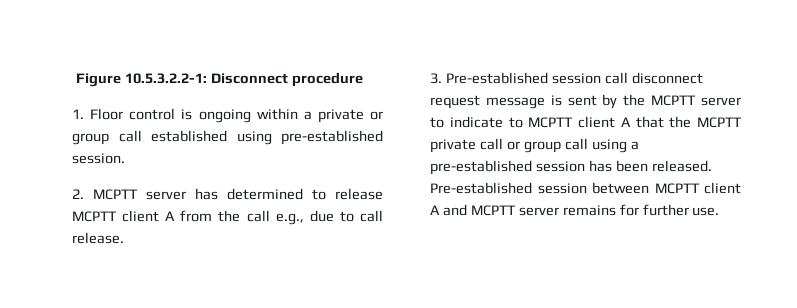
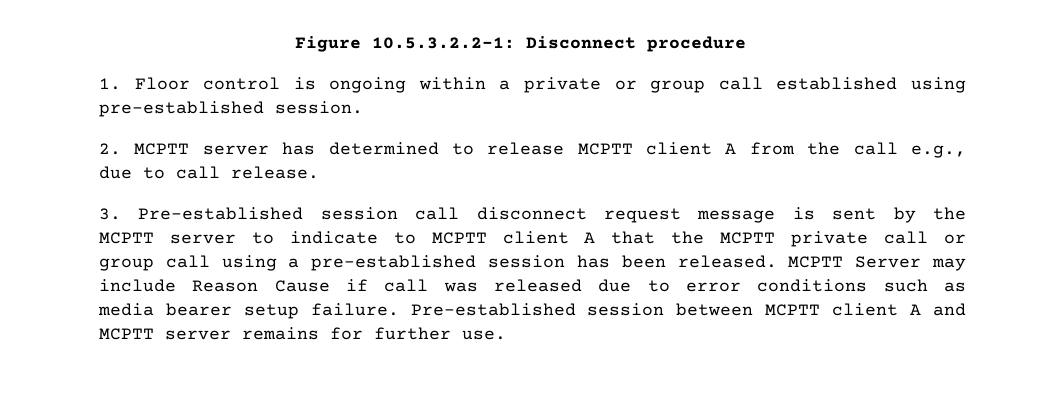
+ MCPTT Server may include Reason Cause if call was released due to error conditions such as media bearer setup failure.

